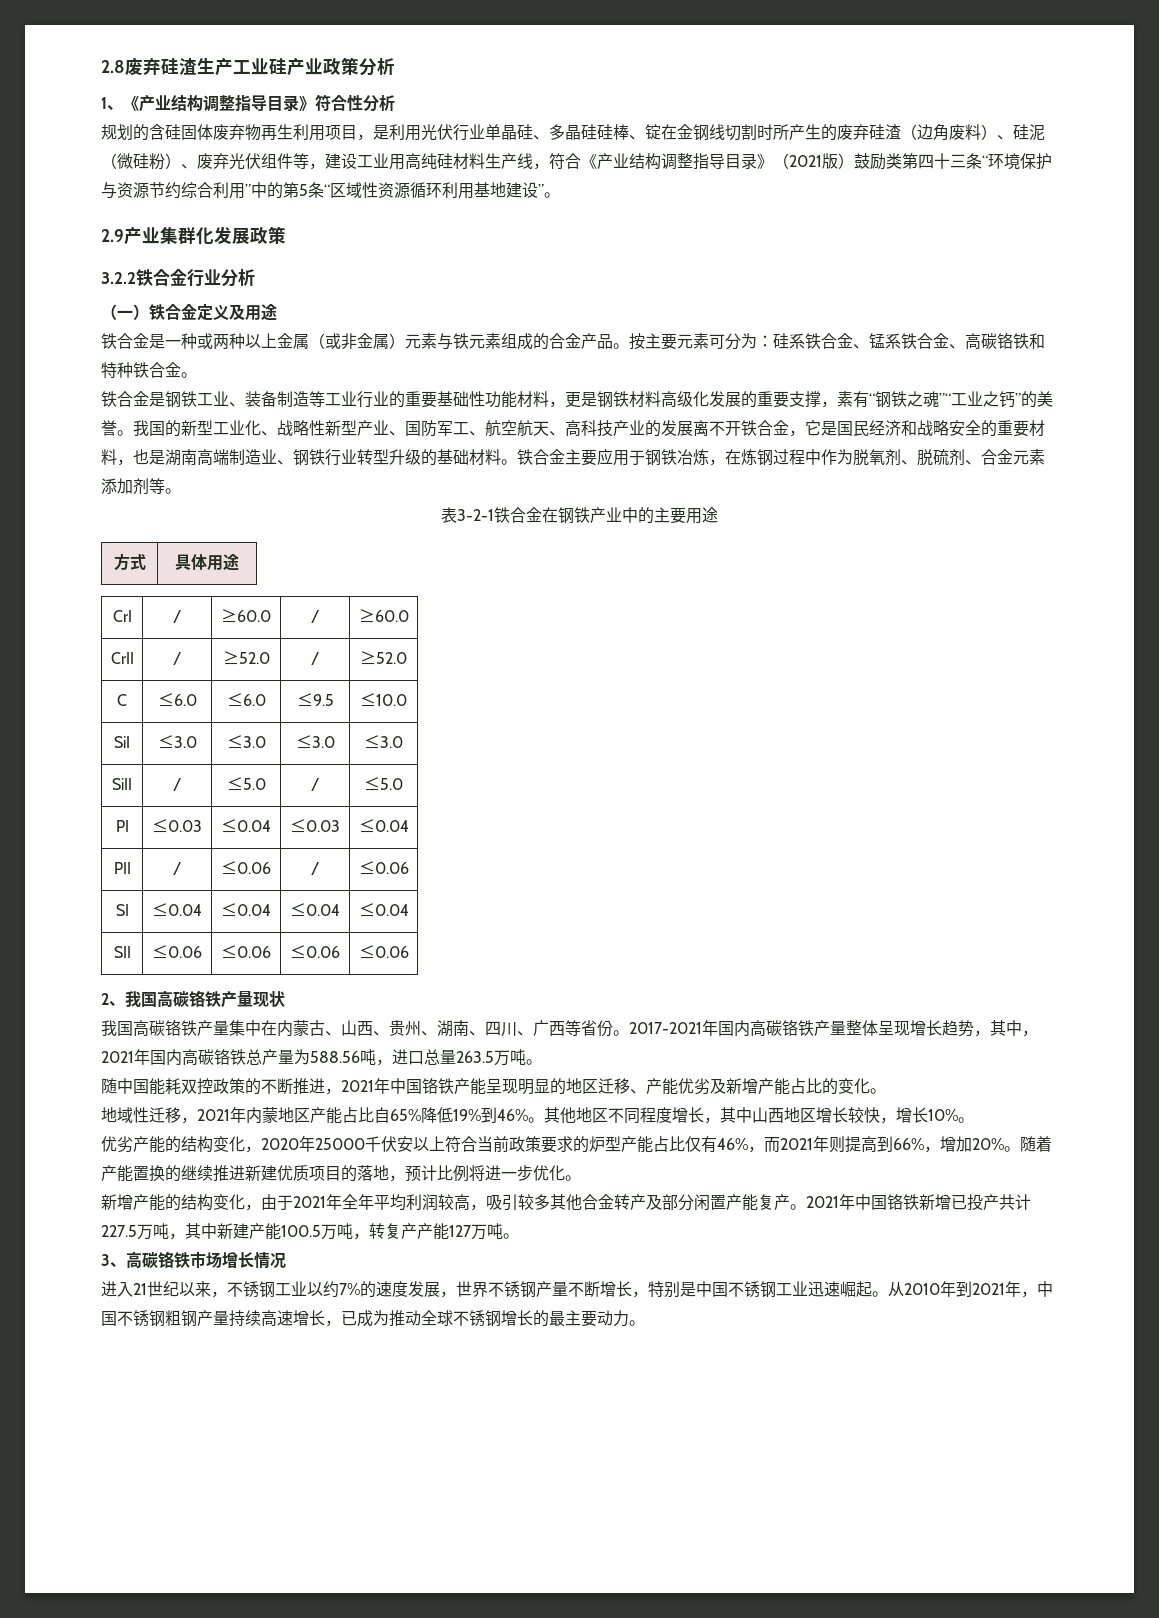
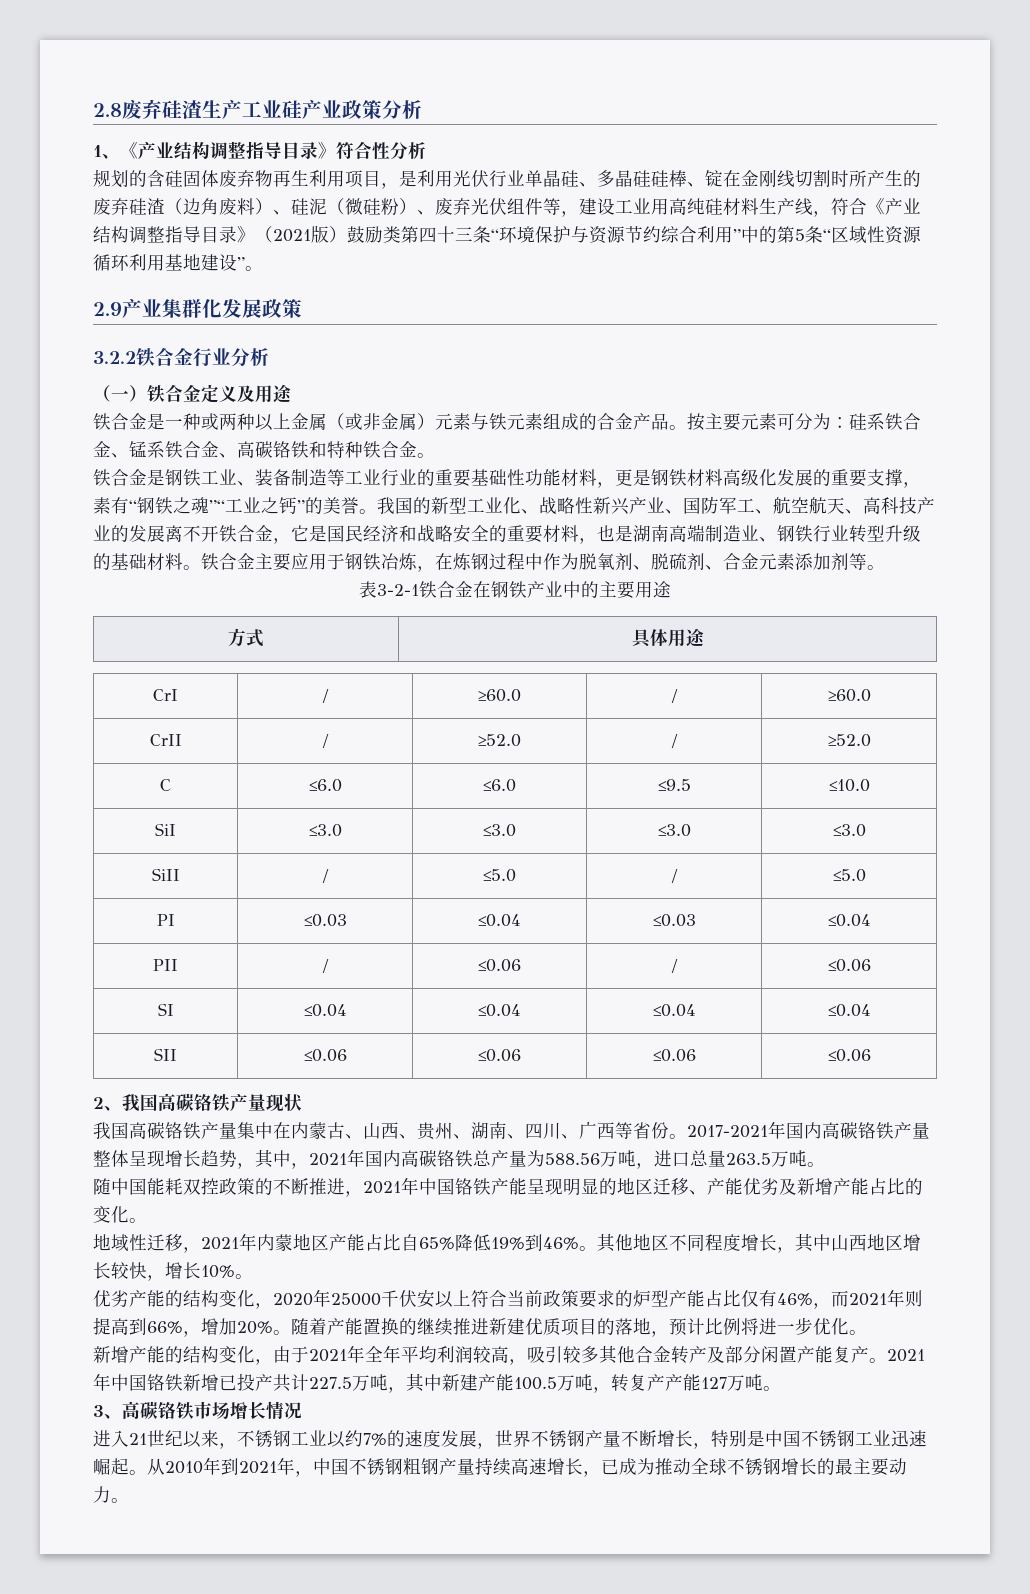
- 规划的含硅固体废弃物再生利用项目，是利用光伏行业单晶硅、多晶硅硅棒、锭在金钢线切割时所产生的废弃硅渣（边角废料）、硅泥（微硅粉）、废弃光伏组件等，建设工业用高纯硅材料生产线，符合《产业结构调整指导目录》（2021版）鼓励类第四十三条“环境保护与资源节约综合利用”中的第5条“区域性资源循环利用基地建设”。
+ 规划的含硅固体废弃物再生利用项目，是利用光伏行业单晶硅、多晶硅硅棒、锭在金刚线切割时所产生的废弃硅渣（边角废料）、硅泥（微硅粉）、废弃光伏组件等，建设工业用高纯硅材料生产线，符合《产业结构调整指导目录》（2021版）鼓励类第四十三条“环境保护与资源节约综合利用”中的第5条“区域性资源循环利用基地建设”。
- 我国的新型工业化、战略性新型产业、国防军工、航空航天、高科技产业的发展离不开铁合金，它是国民经济和战略安全的重要材料，也是湖南高端制造业、钢铁行业转型升级的基础材料。
+ 我国的新型工业化、战略性新兴产业、国防军工、航空航天、高科技产业的发展离不开铁合金，它是国民经济和战略安全的重要材料，也是湖南高端制造业、钢铁行业转型升级的基础材料。
- 2017-2021年国内高碳铬铁产量整体呈现增长趋势，其中，2021年国内高碳铬铁总产量为588.56吨，进口总量263.5万吨。
+ 2017-2021年国内高碳铬铁产量整体呈现增长趋势，其中，2021年国内高碳铬铁总产量为588.56万吨，进口总量263.5万吨。

